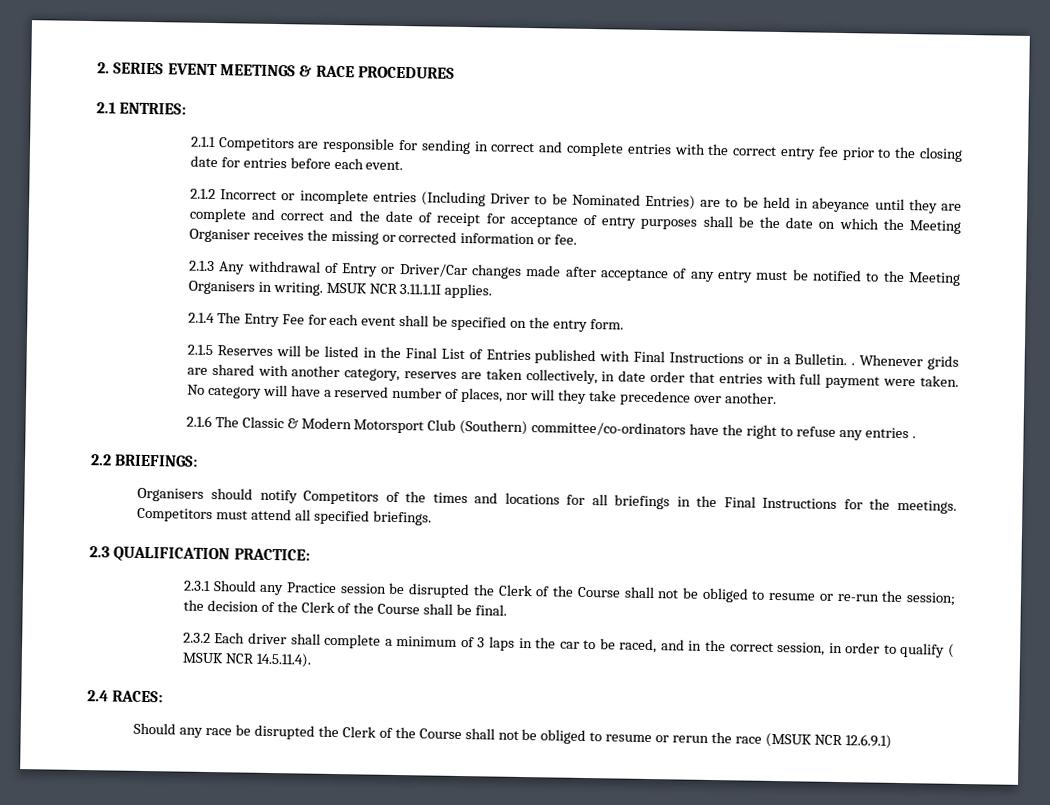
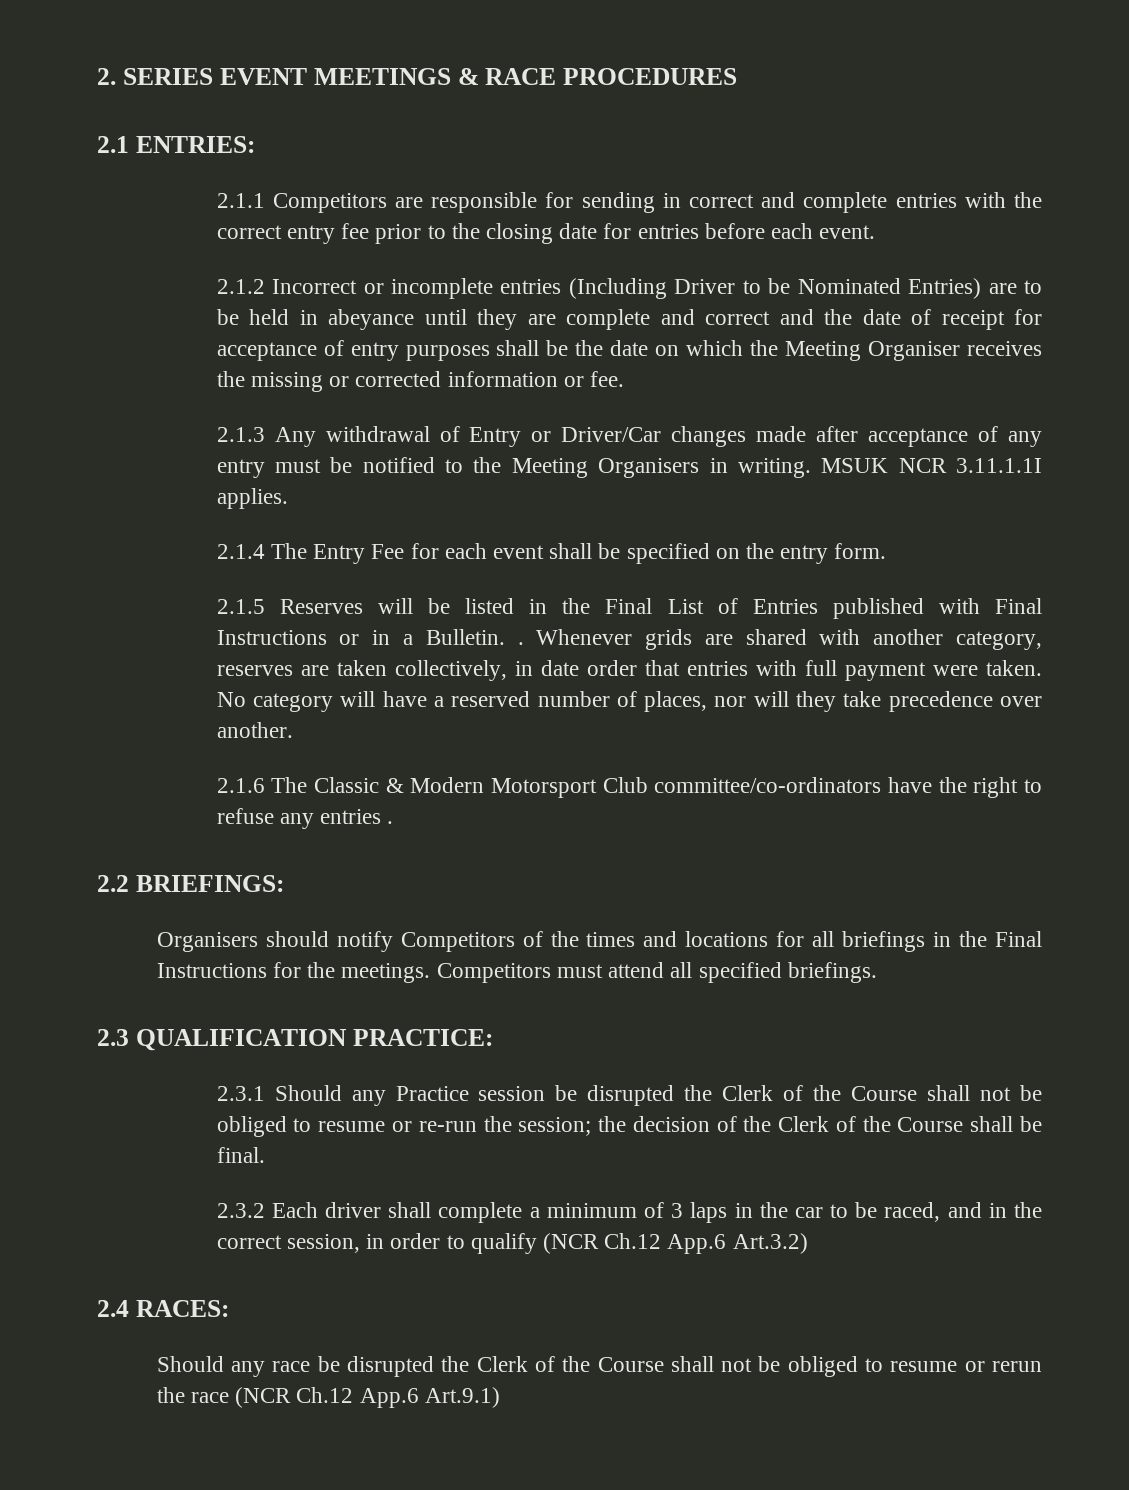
- 2.1.6 The Classic & Modern Motorsport Club (Southern) committee/co-ordinators have the right to refuse any entries .
+ 2.1.6 The Classic & Modern Motorsport Club committee/co-ordinators have the right to refuse any entries .
- 2.3.2 Each driver shall complete a minimum of 3 laps in the car to be raced, and in the correct session, in order to qualify ( MSUK NCR 14.5.11.4).
+ 2.3.2 Each driver shall complete a minimum of 3 laps in the car to be raced, and in the correct session, in order to qualify (NCR Ch.12 App.6 Art.3.2)
- Should any race be disrupted the Clerk of the Course shall not be obliged to resume or rerun the race (MSUK NCR 12.6.9.1)
+ Should any race be disrupted the Clerk of the Course shall not be obliged to resume or rerun the race (NCR Ch.12 App.6 Art.9.1)

